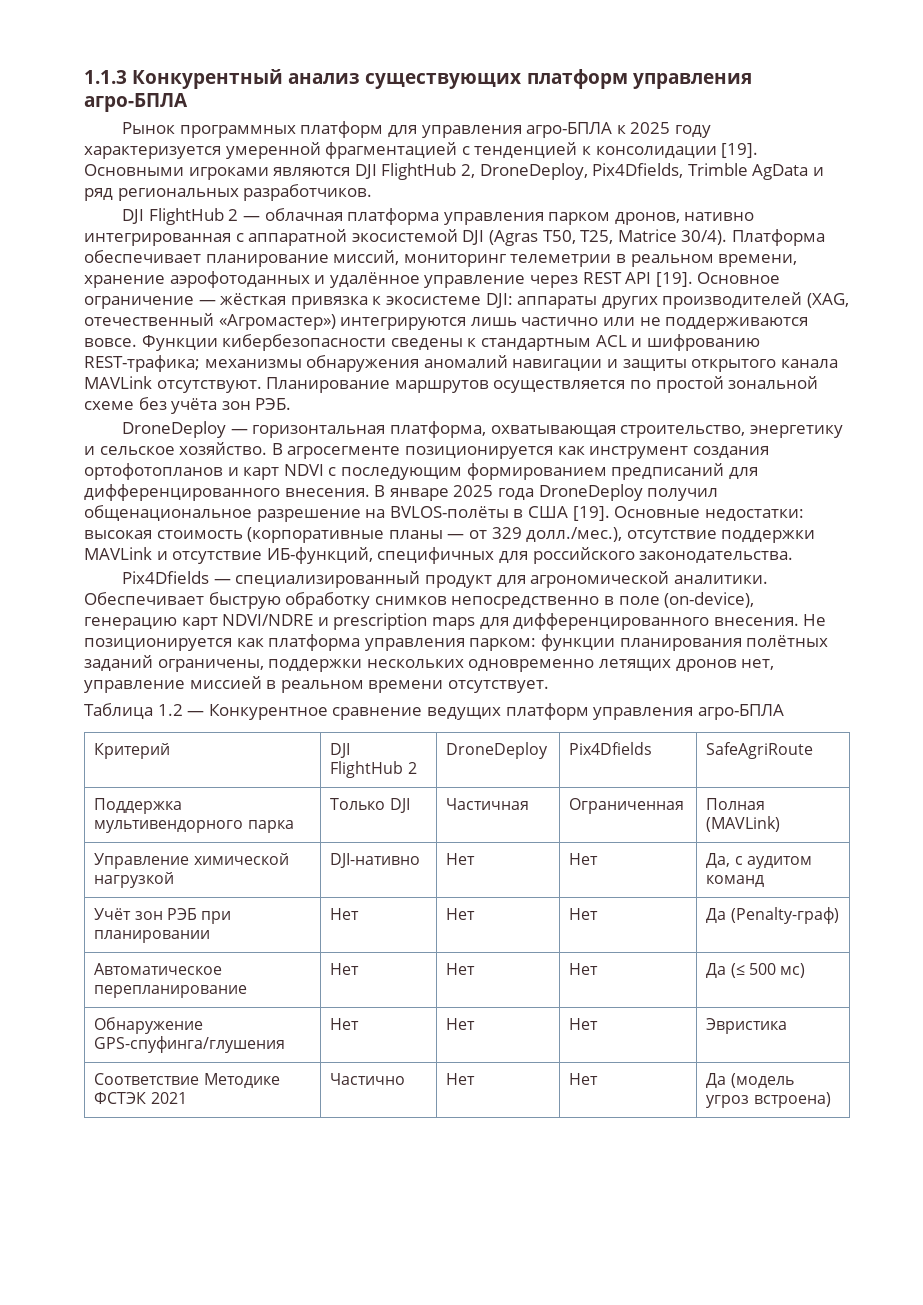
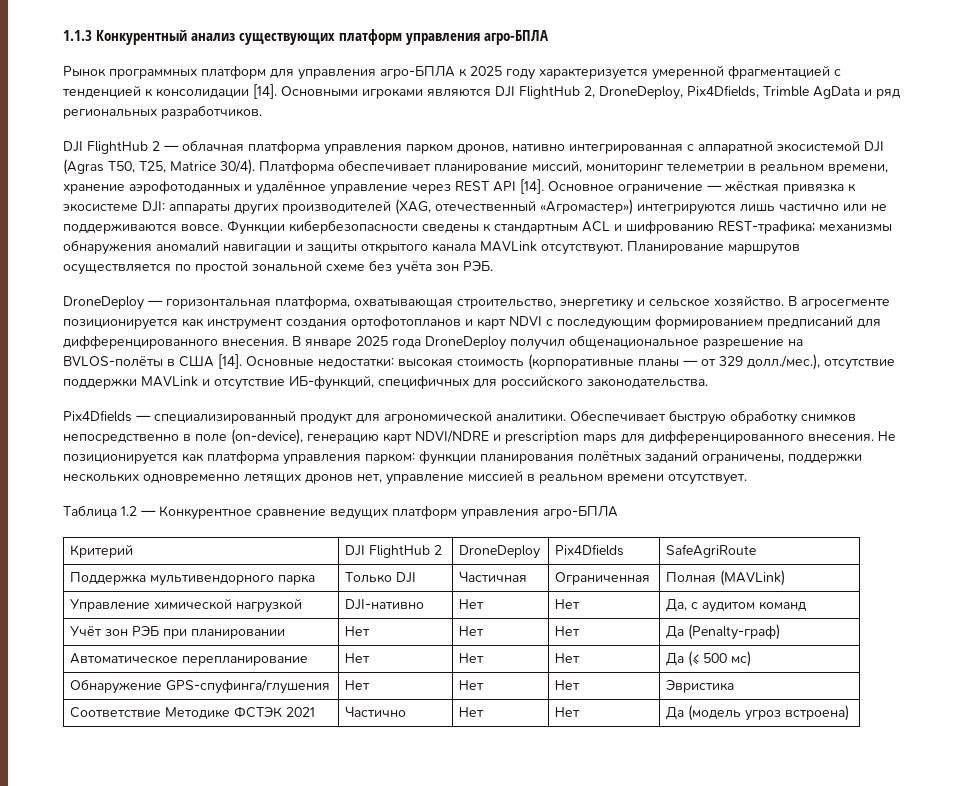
- Рынок программных платформ для управления агро-БПЛА к 2025 году характеризуется умеренной фрагментацией с тенденцией к консолидации [19].
+ Рынок программных платформ для управления агро-БПЛА к 2025 году характеризуется умеренной фрагментацией с тенденцией к консолидации [14].
- Платформа обеспечивает планирование миссий, мониторинг телеметрии в реальном времени, хранение аэрофотоданных и удалённое управление через REST API [19].
+ Платформа обеспечивает планирование миссий, мониторинг телеметрии в реальном времени, хранение аэрофотоданных и удалённое управление через REST API [14].
- В январе 2025 года DroneDeploy получил общенациональное разрешение на BVLOS-полёты в США [19].
+ В январе 2025 года DroneDeploy получил общенациональное разрешение на BVLOS-полёты в США [14].

